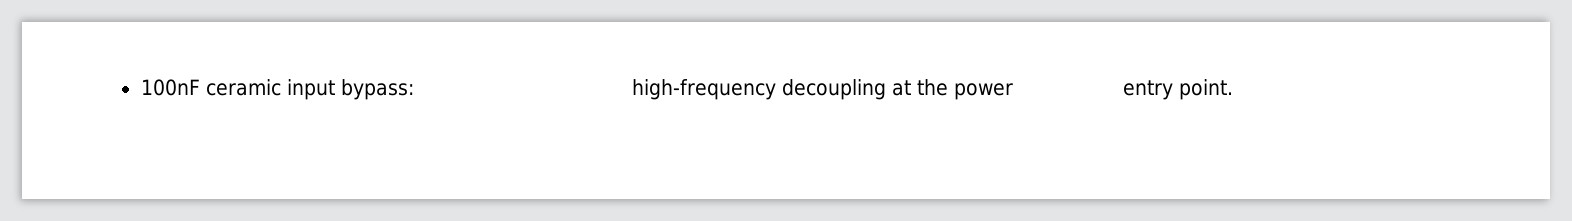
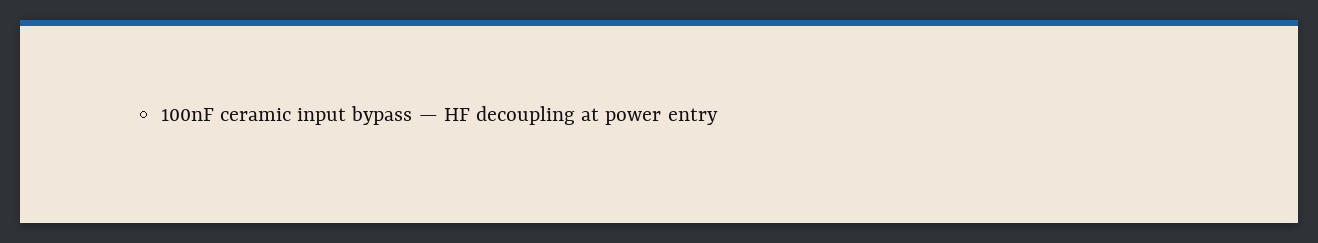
- 100nF ceramic input bypass: high-frequency decoupling at the power entry point.
+ 100nF ceramic input bypass — HF decoupling at power entry

